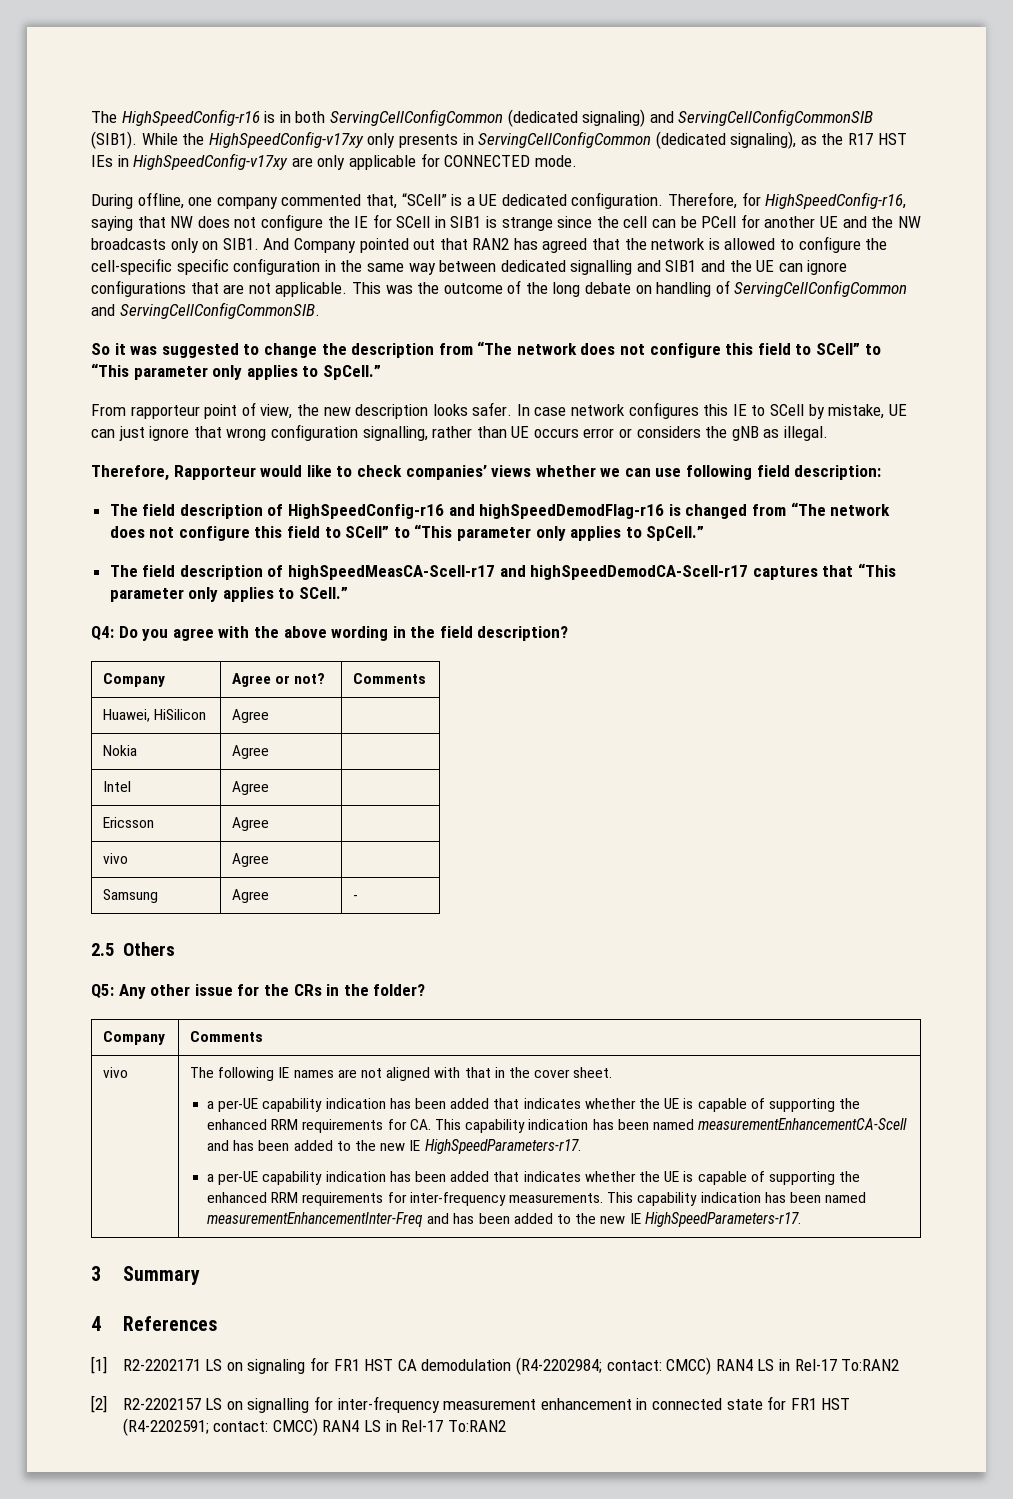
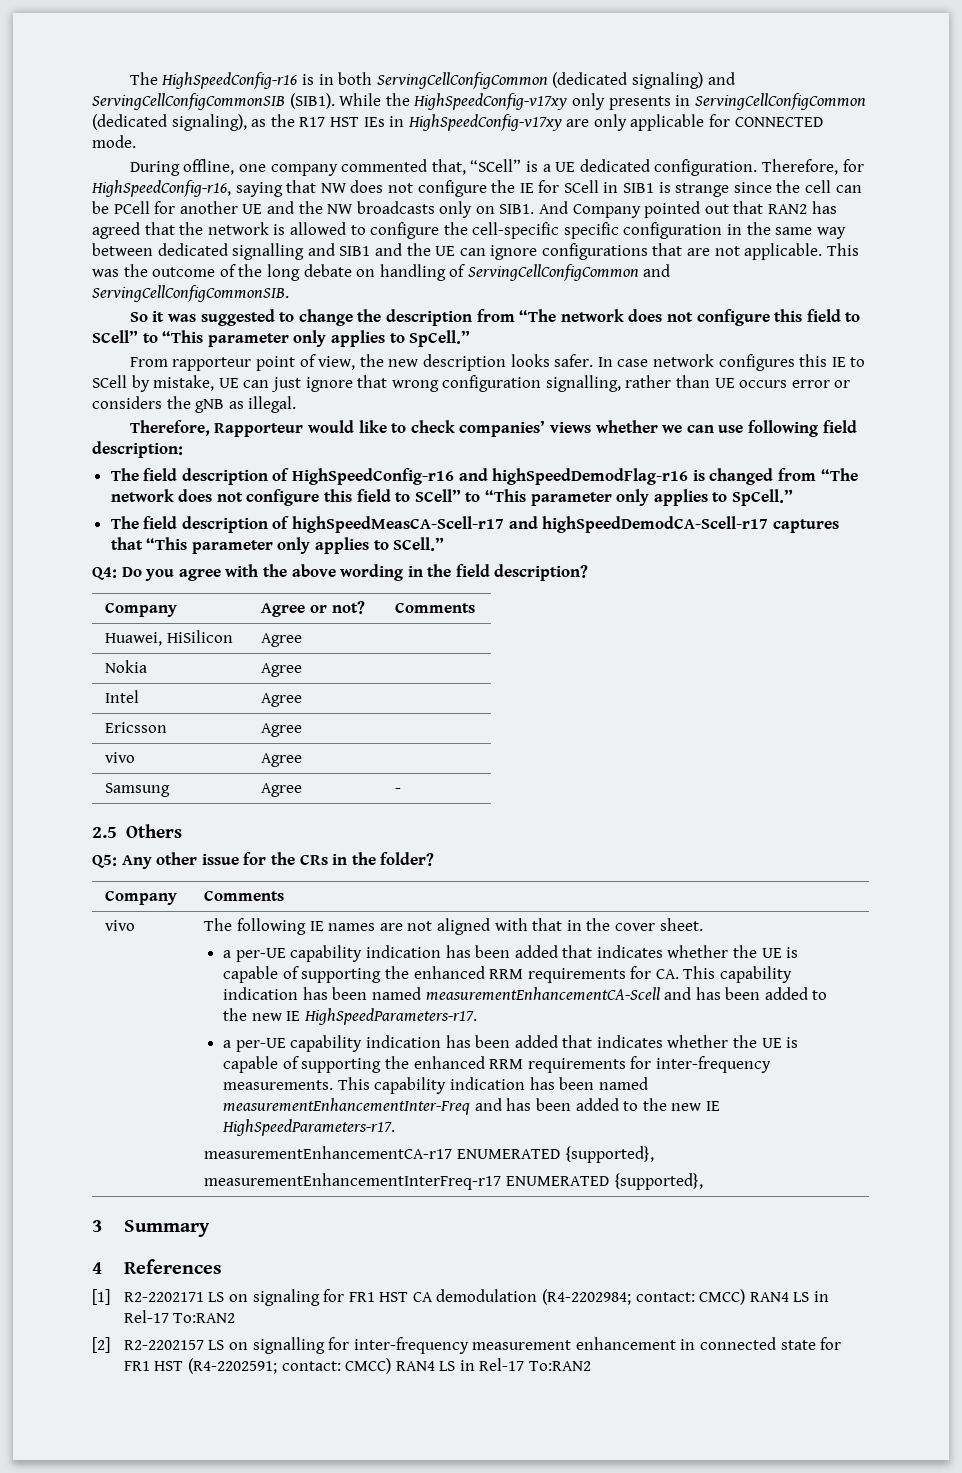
+ measurementEnhancementCA-r17 ENUMERATED {supported},
+ measurementEnhancementInterFreq-r17 ENUMERATED {supported},

